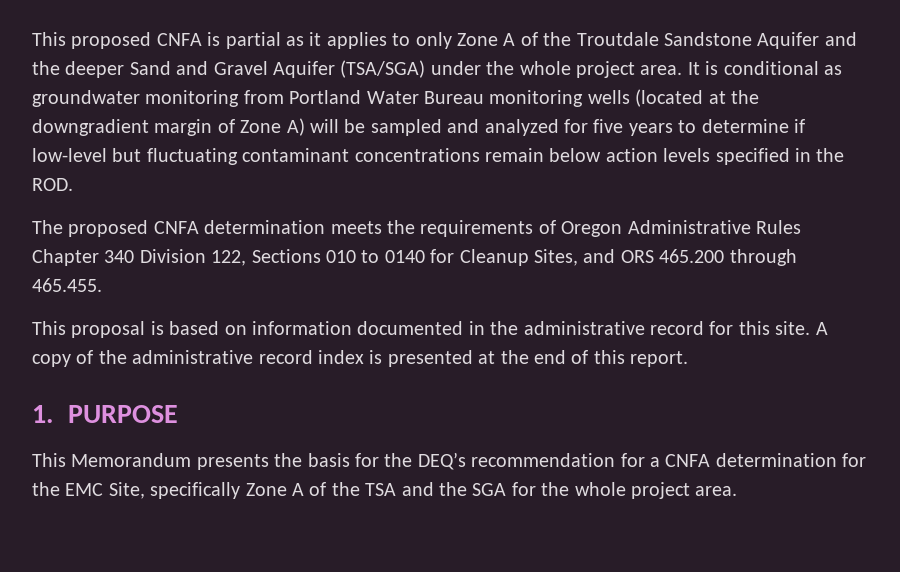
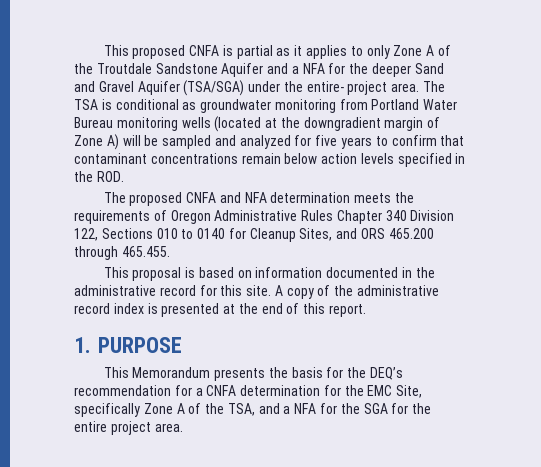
- This proposed CNFA is partial as it applies to only Zone A of the Troutdale Sandstone Aquifer and the deeper Sand and Gravel Aquifer (TSA/SGA) under the whole project area. It is conditional as groundwater monitoring from Portland Water Bureau monitoring wells (located at the downgradient margin of Zone A) will be sampled and analyzed for five years to determine if low-level but fluctuating contaminant concentrations remain below action levels specified in the ROD.
+ This proposed CNFA is partial as it applies to only Zone A of the Troutdale Sandstone Aquifer and a NFA for the deeper Sand and Gravel Aquifer (TSA/SGA) under the entire- project area. The TSA is conditional as groundwater monitoring from Portland Water Bureau monitoring wells (located at the downgradient margin of Zone A) will be sampled and analyzed for five years to confirm that contaminant concentrations remain below action levels specified in the ROD.
- The proposed CNFA determination meets the requirements of Oregon Administrative Rules Chapter 340 Division 122, Sections 010 to 0140 for Cleanup Sites, and ORS 465.200 through 465.455.
+ The proposed CNFA and NFA determination meets the requirements of Oregon Administrative Rules Chapter 340 Division 122, Sections 010 to 0140 for Cleanup Sites, and ORS 465.200 through 465.455.
- This Memorandum presents the basis for the DEQ’s recommendation for a CNFA determination for the EMC Site, specifically Zone A of the TSA and the SGA for the whole project area.
+ This Memorandum presents the basis for the DEQ’s recommendation for a CNFA determination for the EMC Site, specifically Zone A of the TSA, and a NFA for the SGA for the entire project area.

